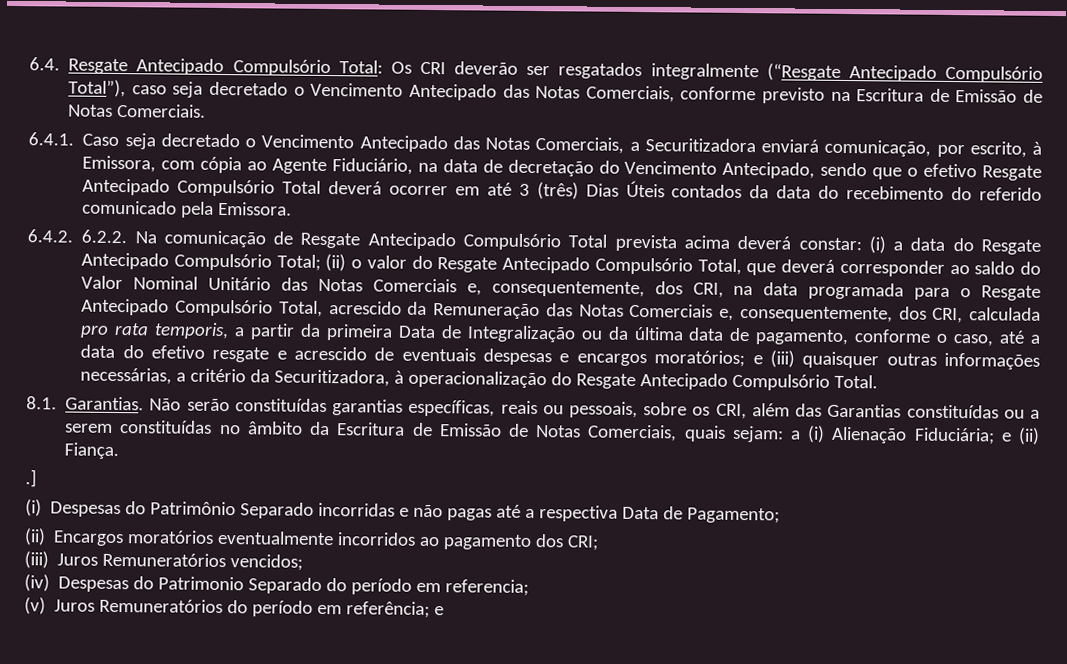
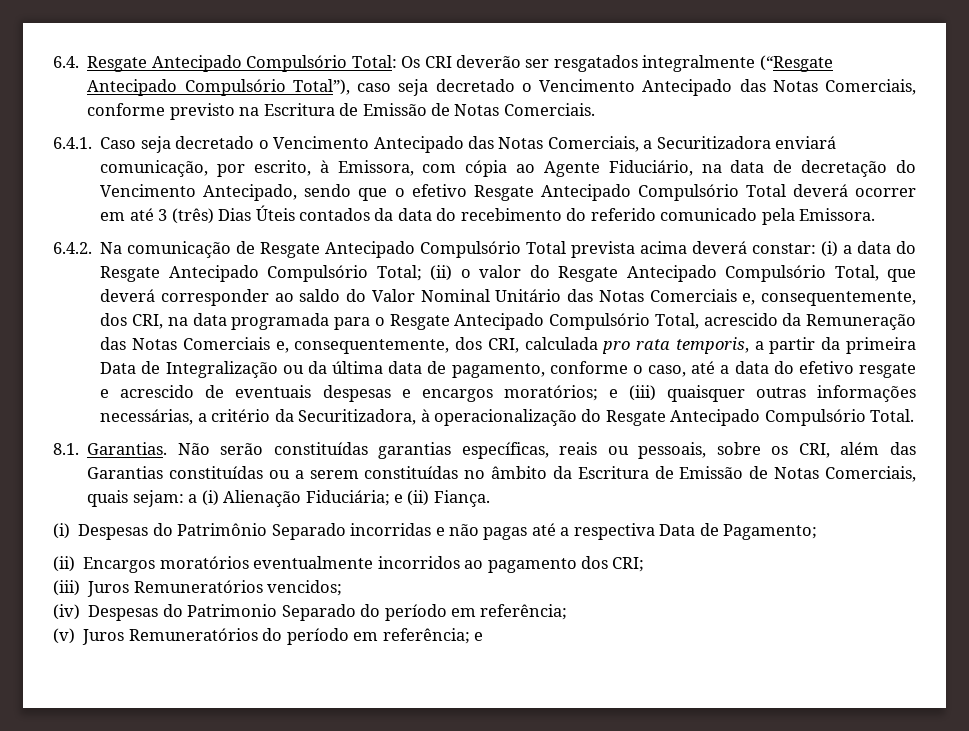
- 6.4.2. 6.2.2. Na comunicação de Resgate Antecipado Compulsório Total prevista acima deverá constar:
+ 6.4.2. Na comunicação de Resgate Antecipado Compulsório Total prevista acima deverá constar:
- .]
- (iv) Despesas do Patrimonio Separado do período em referencia;
+ (iv) Despesas do Patrimonio Separado do período em referência;

